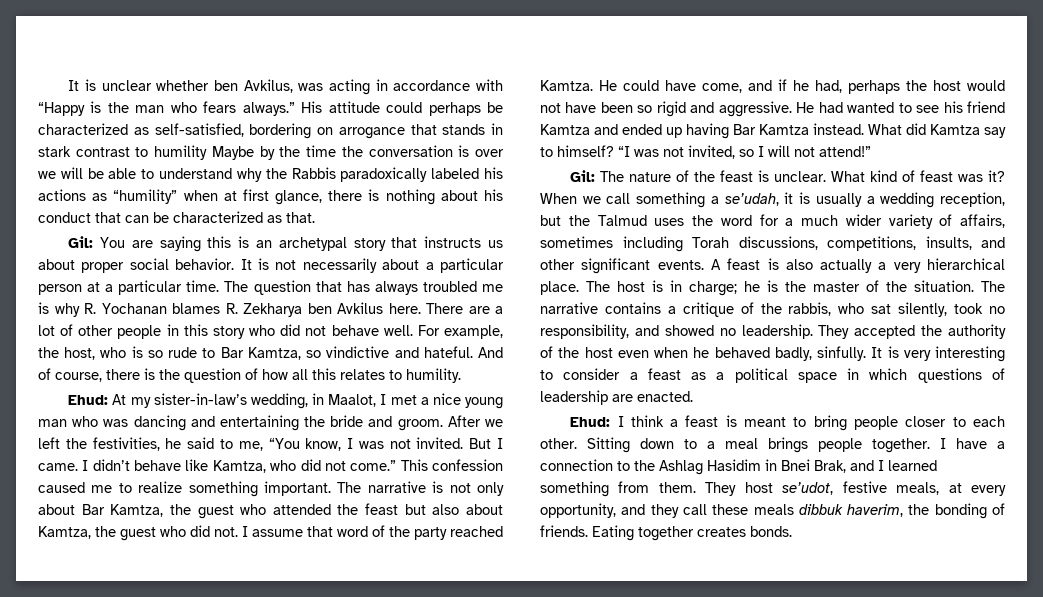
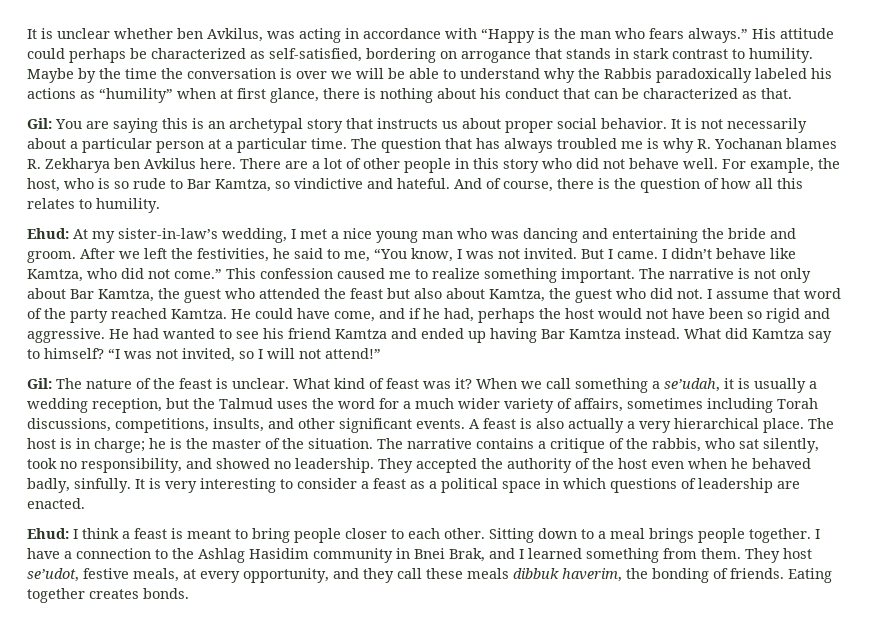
- His attitude could perhaps be characterized as self-satisfied, bordering on arrogance that stands in stark contrast to humility Maybe by the time the conversation is over we will be able to understand why the Rabbis paradoxically labeled his actions as “humility” when at first glance, there is nothing about his conduct that can be characterized as that.
+ His attitude could perhaps be characterized as self-satisfied, bordering on arrogance that stands in stark contrast to humility. Maybe by the time the conversation is over we will be able to understand why the Rabbis paradoxically labeled his actions as “humility” when at first glance, there is nothing about his conduct that can be characterized as that.
- Ehud: At my sister-in-law’s wedding, in Maalot, I met a nice young man who was dancing and entertaining the bride and groom.
+ Ehud: At my sister-in-law’s wedding, I met a nice young man who was dancing and entertaining the bride and groom.
- I have a connection to the Ashlag Hasidim in Bnei Brak, and I learned something from them.
+ I have a connection to the Ashlag Hasidim community in Bnei Brak, and I learned something from them.

